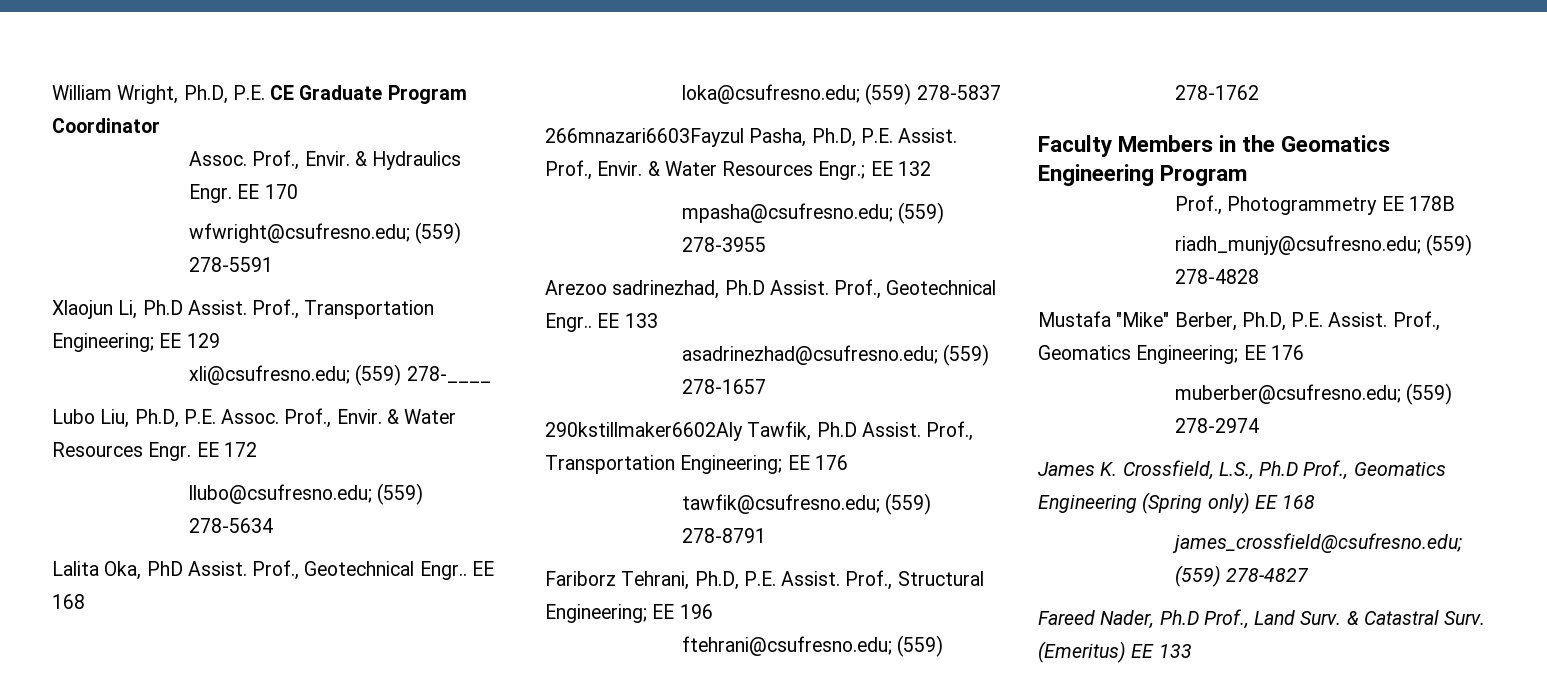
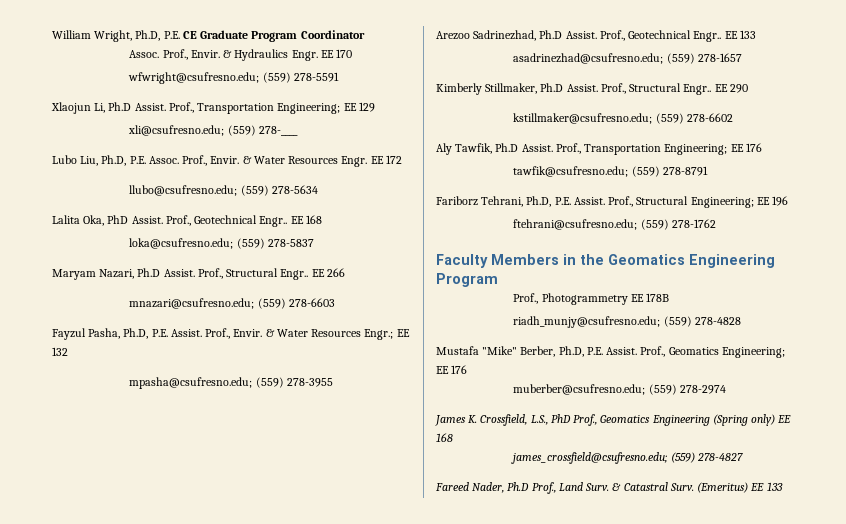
- 266mnazari6603Fayzul Pasha, Ph.D, P.E. Assist.
+ Maryam Nazari, Ph.D Assist. Prof., Structural Engr.. EE 266
+ mnazari@csufresno.edu; (559) 278-6603
+ Fayzul Pasha, Ph.D, P.E. Assist.
- Arezoo sadrinezhad, Ph.D Assist.
+ Arezoo Sadrinezhad, Ph.D Assist.
- 290kstillmaker6602Aly Tawfik, Ph.D Assist.
+ Kimberly Stillmaker, Ph.D Assist. Prof., Structural Engr.. EE 290
+ kstillmaker@csufresno.edu; (559) 278-6602
+ Aly Tawfik, Ph.D Assist.
- James K. Crossfield, L.S., Ph.D Prof., Geomatics Engineering (Spring only) EE 168
+ James K. Crossfield, L.S., PhD Prof., Geomatics Engineering (Spring only) EE 168

